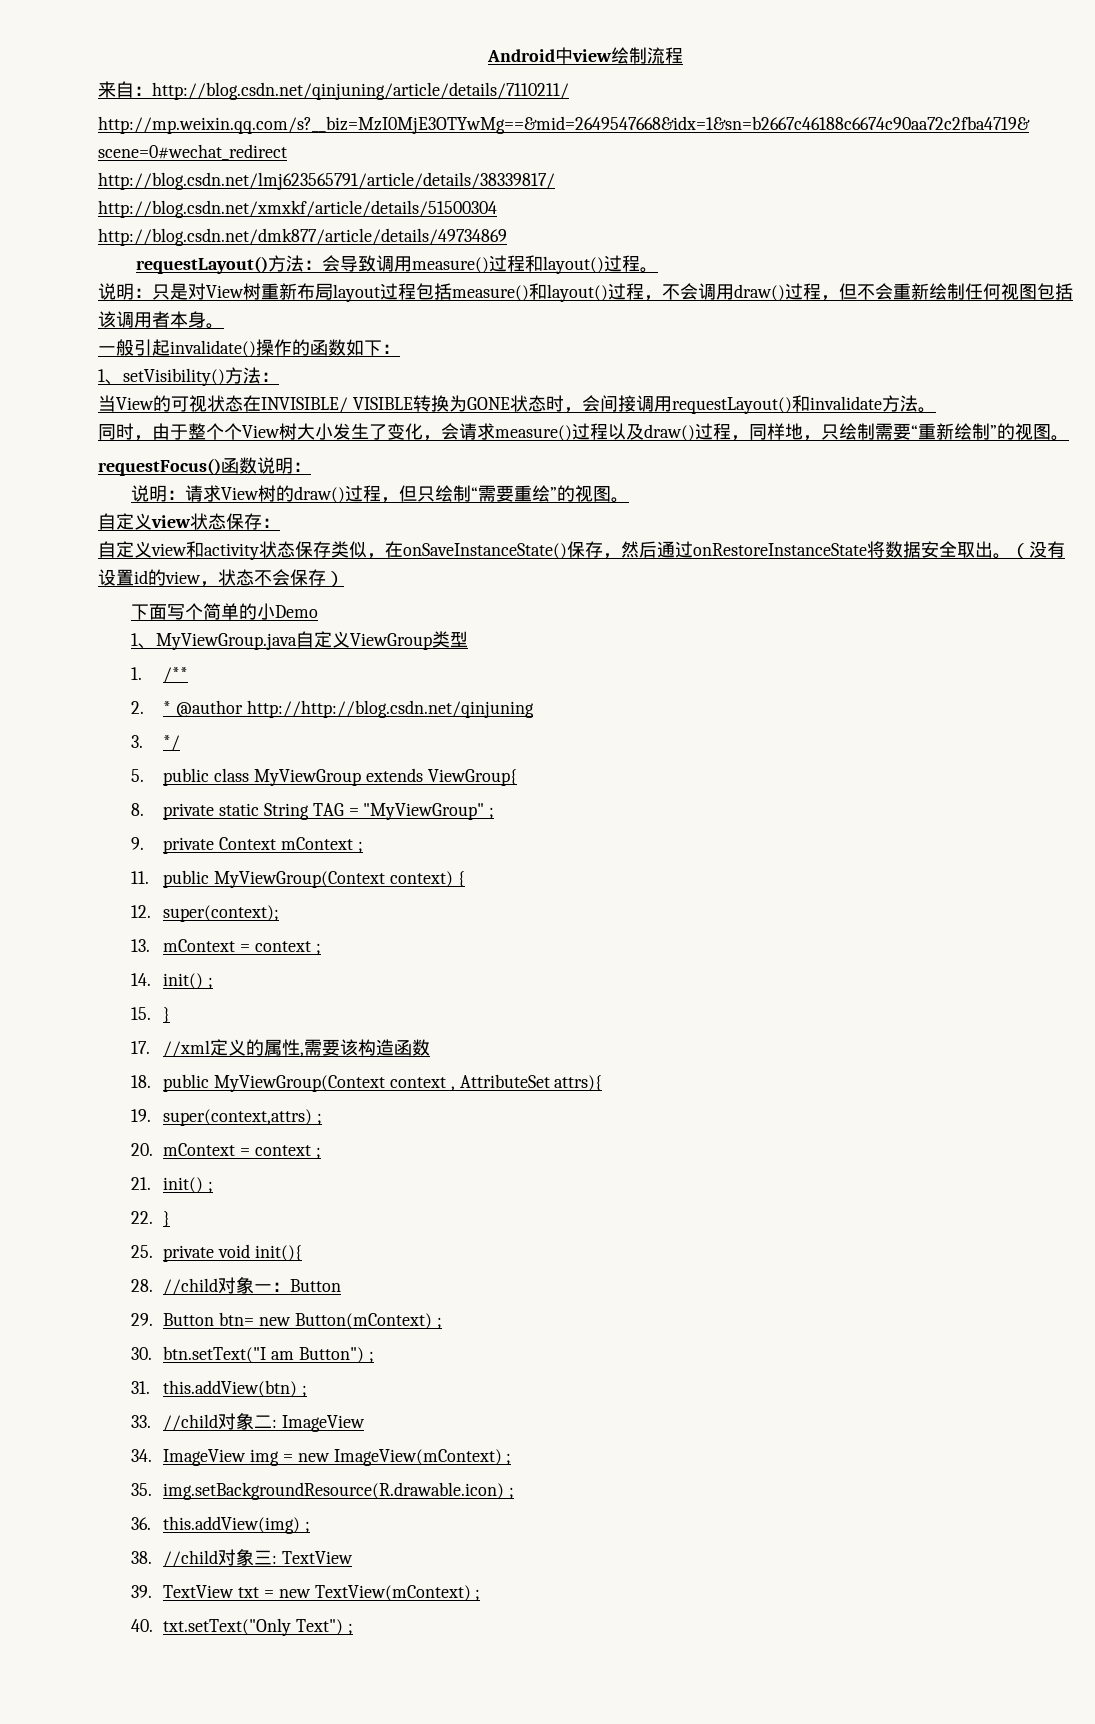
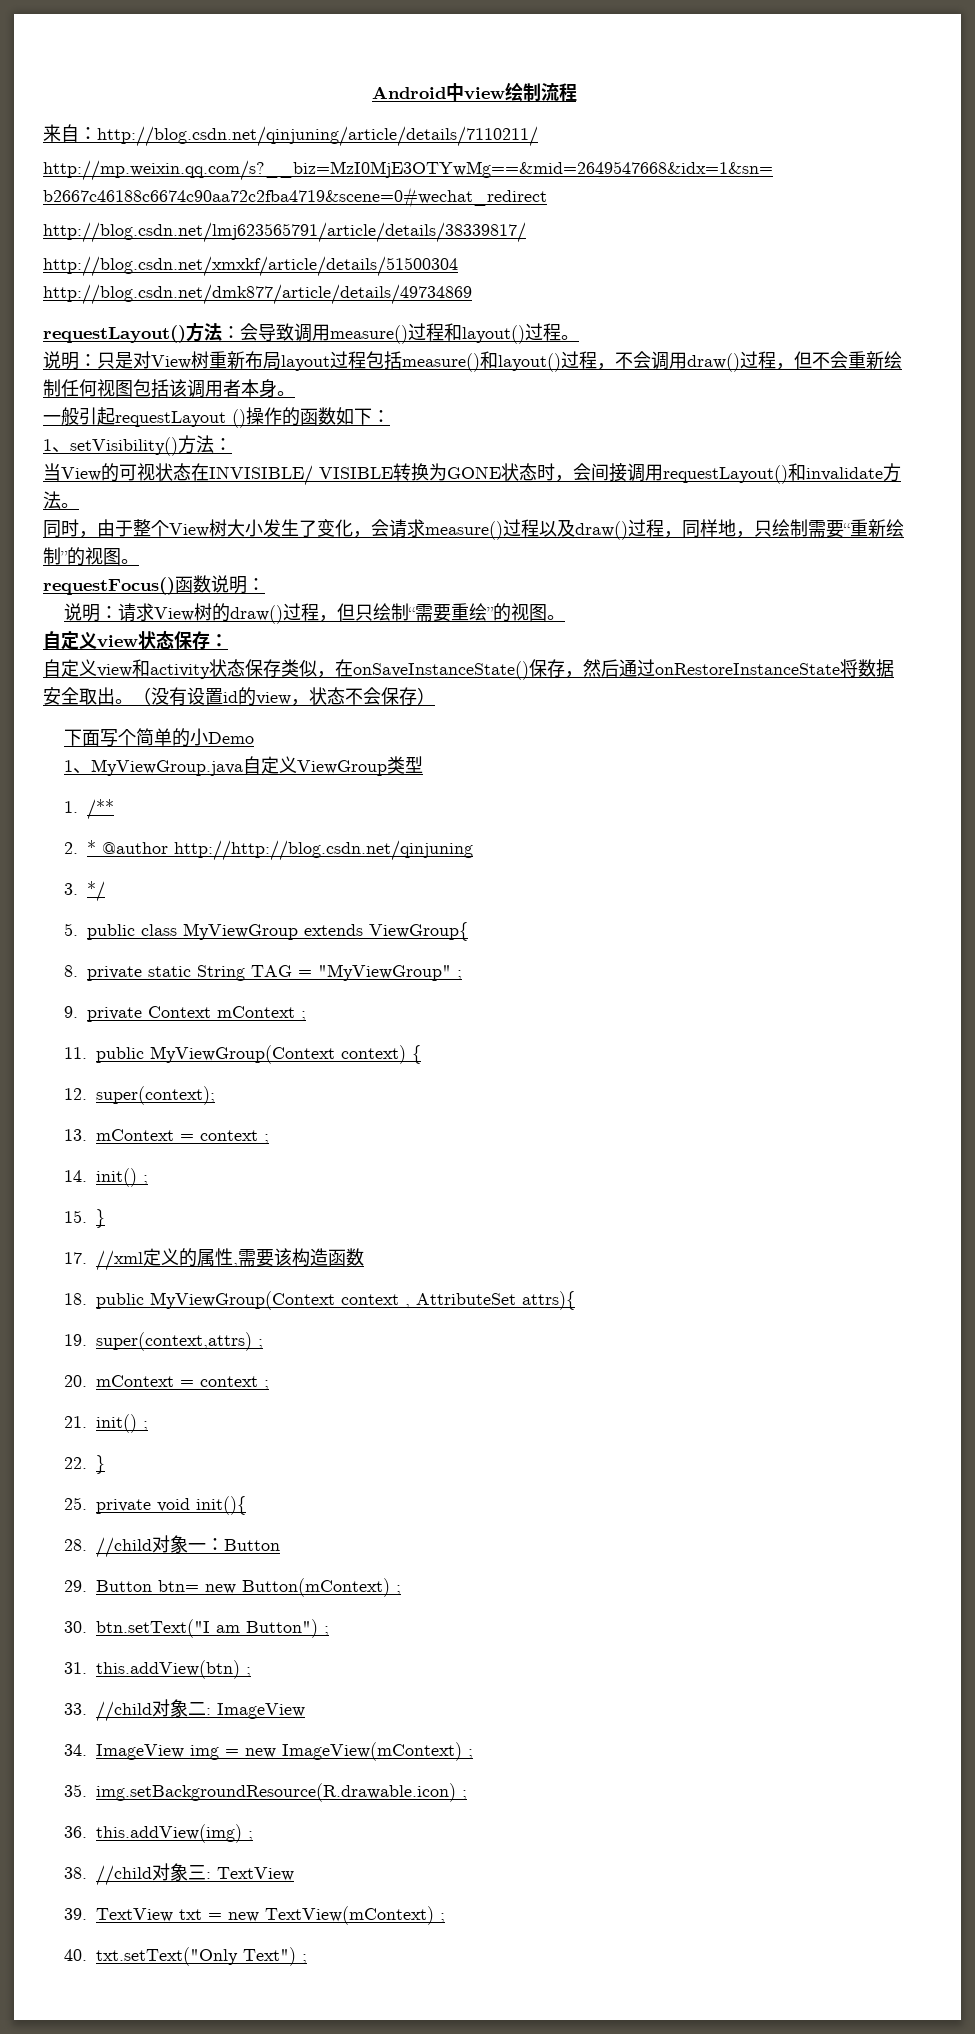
- 一般引起invalidate()操作的函数如下：
+ 一般引起requestLayout ()操作的函数如下：
- 同时，由于整个个View树大小发生了变化，会请求measure()过程以及draw()过程，同样地，只绘制需要“重新绘制”的视图。
+ 同时，由于整个View树大小发生了变化，会请求measure()过程以及draw()过程，同样地，只绘制需要“重新绘制”的视图。

